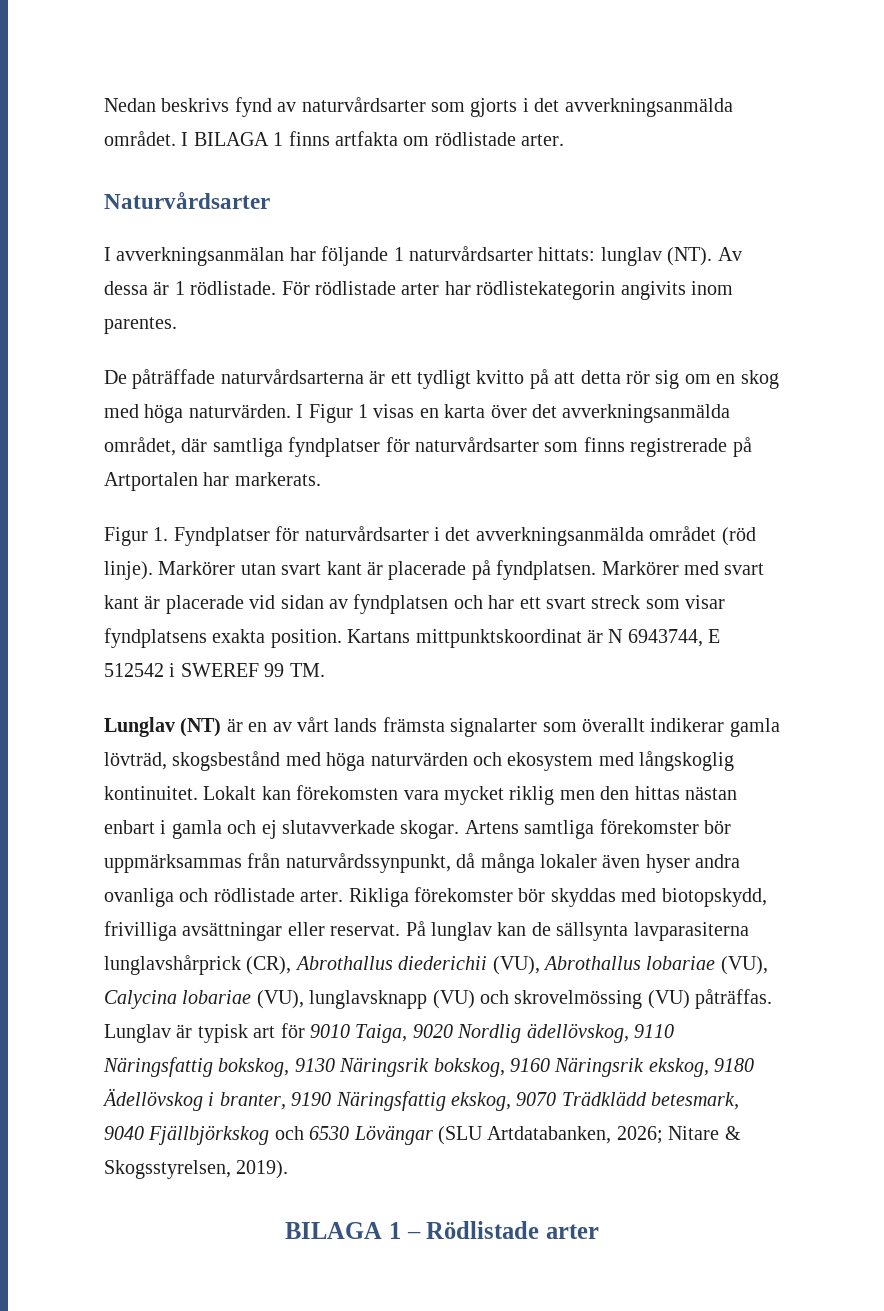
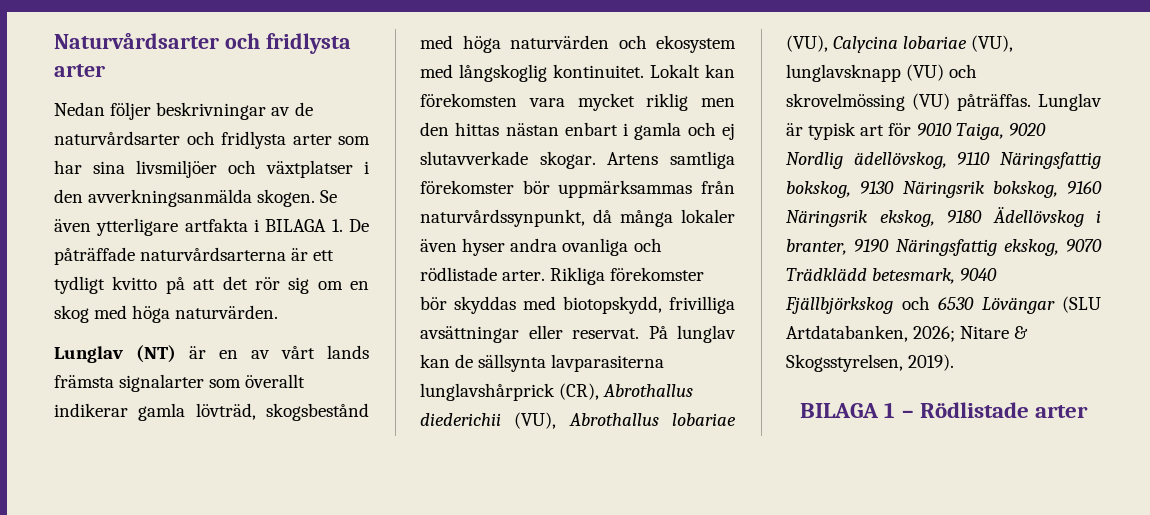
- Nedan beskrivs fynd av naturvårdsarter som gjorts i det avverkningsanmälda området. I BILAGA 1 finns artfakta om rödlistade arter.
- Naturvårdsarter
- I avverkningsanmälan har följande 1 naturvårdsarter hittats: lunglav (NT). Av dessa är 1 rödlistade. För rödlistade arter har rödlistekategorin angivits inom parentes.
- De påträffade naturvårdsarterna är ett tydligt kvitto på att detta rör sig om en skog med höga naturvärden. I Figur 1 visas en karta över det avverkningsanmälda området, där samtliga fyndplatser för naturvårdsarter som finns registrerade på Artportalen har markerats.
- Figur 1. Fyndplatser för naturvårdsarter i det avverkningsanmälda området (röd linje). Markörer utan svart kant är placerade på fyndplatsen. Markörer med svart kant är placerade vid sidan av fyndplatsen och har ett svart streck som visar fyndplatsens exakta position. Kartans mittpunktskoordinat är N 6943744, E 512542 i SWEREF 99 TM.
+ Naturvårdsarter och fridlysta arter
+ Nedan följer beskrivningar av de naturvårdsarter och fridlysta arter som har sina livsmiljöer och växtplatser i den avverkningsanmälda skogen. Se även ytterligare artfakta i BILAGA 1. De påträffade naturvårdsarterna är ett tydligt kvitto på att det rör sig om en skog med höga naturvärden.

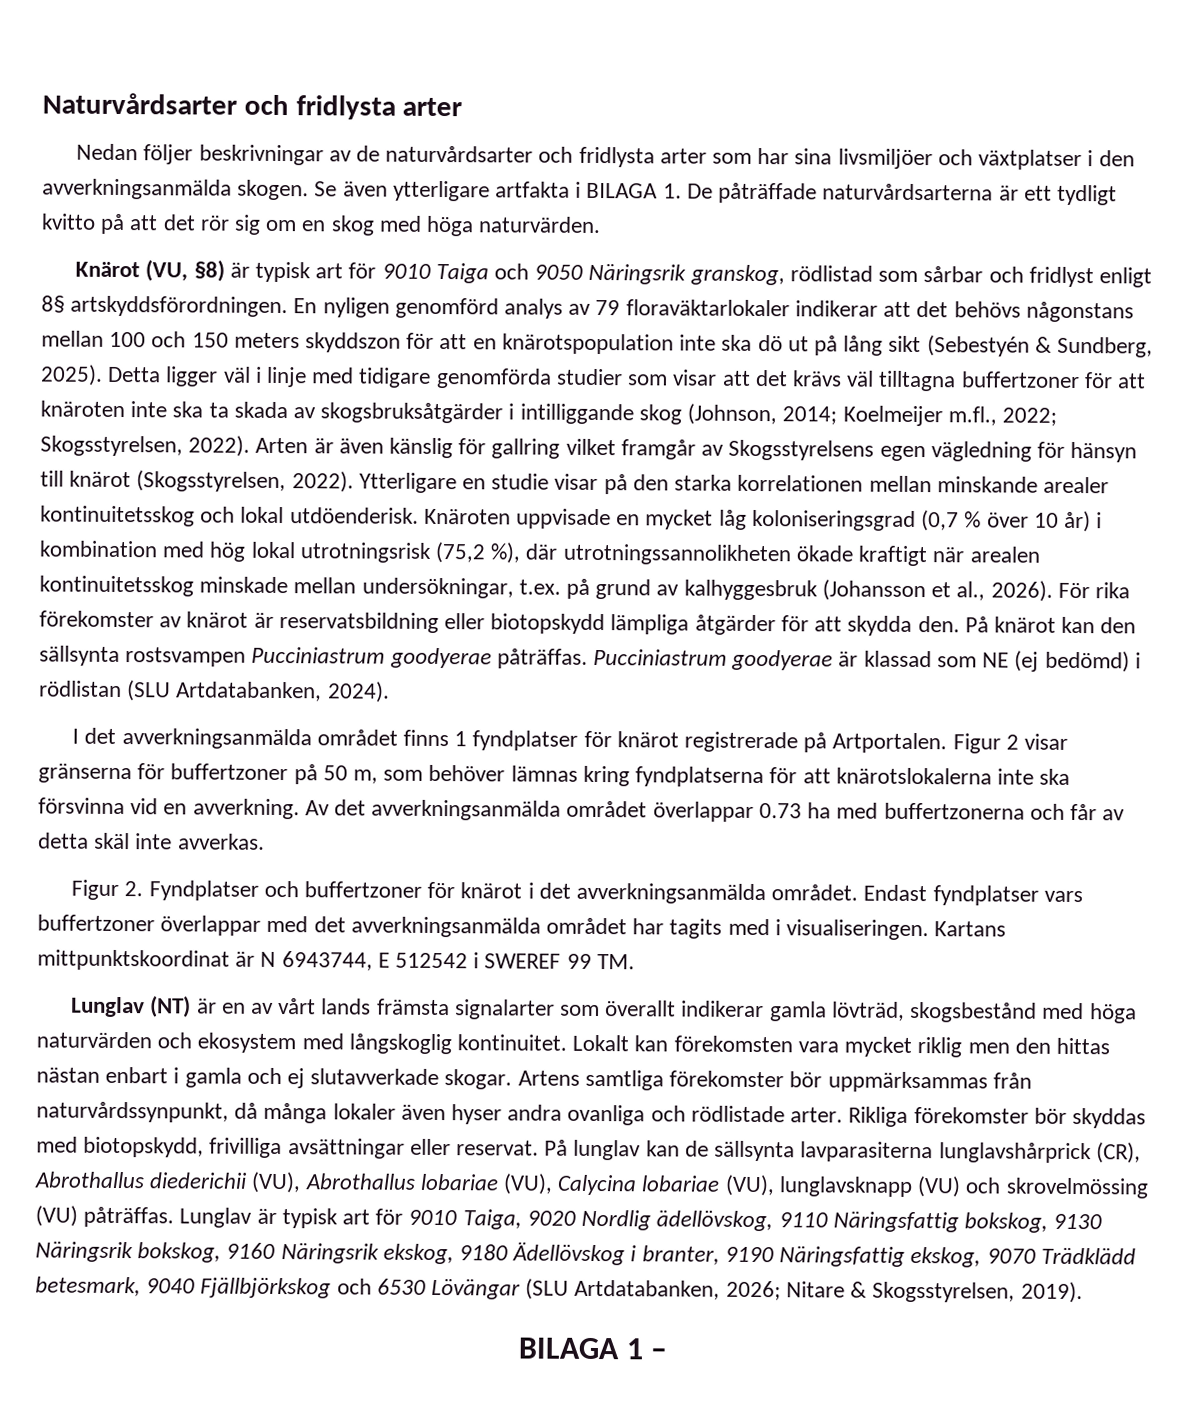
+ Knärot (VU, §8) är typisk art för 9010 Taiga och 9050 Näringsrik granskog, rödlistad som sårbar och fridlyst enligt 8§ artskyddsförordningen. En nyligen genomförd analys av 79 floraväktarlokaler indikerar att det behövs någonstans mellan 100 och 150 meters skyddszon för att en knärotspopulation inte ska dö ut på lång sikt (Sebestyén & Sundberg, 2025). Detta ligger väl i linje med tidigare genomförda studier som visar att det krävs väl tilltagna buffertzoner för att knäroten inte ska ta skada av skogsbruksåtgärder i intilliggande skog (Johnson, 2014; Koelmeijer m.fl., 2022; Skogsstyrelsen, 2022). Arten är även känslig för gallring vilket framgår av Skogsstyrelsens egen vägledning för hänsyn till knärot (Skogsstyrelsen, 2022). Ytterligare en studie visar på den starka korrelationen mellan minskande arealer kontinuitetsskog och lokal utdöenderisk. Knäroten uppvisade en mycket låg koloniseringsgrad (0,7 % över 10 år) i kombination med hög lokal utrotningsrisk (75,2 %), där utrotningssannolikheten ökade kraftigt när arealen kontinuitetsskog minskade mellan undersökningar, t.ex. på grund av kalhyggesbruk (Johansson et al., 2026). För rika förekomster av knärot är reservatsbildning eller biotopskydd lämpliga åtgärder för att skydda den. På knärot kan den sällsynta rostsvampen Pucciniastrum goodyerae påträffas. Pucciniastrum goodyerae är klassad som NE (ej bedömd) i rödlistan (SLU Artdatabanken, 2024).
+ I det avverkningsanmälda området finns 1 fyndplatser för knärot registrerade på Artportalen. Figur 2 visar gränserna för buffertzoner på 50 m, som behöver lämnas kring fyndplatserna för att knärotslokalerna inte ska försvinna vid en avverkning. Av det avverkningsanmälda området överlappar 0.73 ha med buffertzonerna och får av detta skäl inte avverkas.
+ Figur 2. Fyndplatser och buffertzoner för knärot i det avverkningsanmälda området. Endast fyndplatser vars buffertzoner överlappar med det avverkningsanmälda området har tagits med i visualiseringen. Kartans mittpunktskoordinat är N 6943744, E 512542 i SWEREF 99 TM.
- BILAGA 1 – Rödlistade arter
+ BILAGA 1 –

